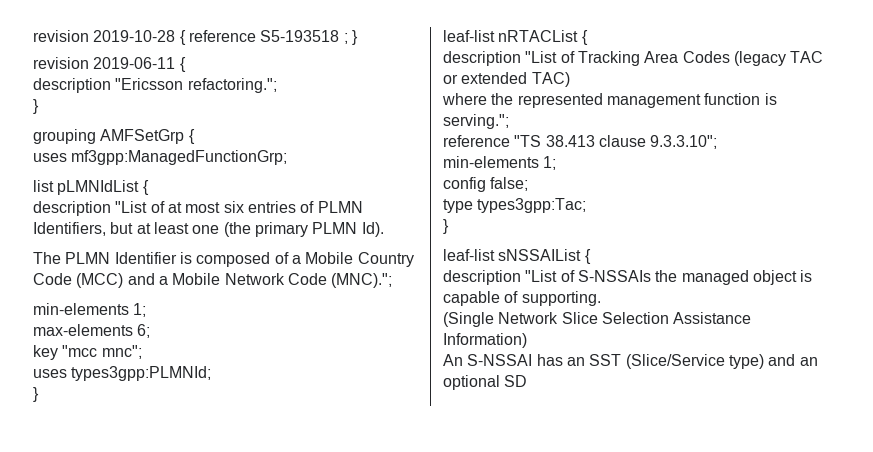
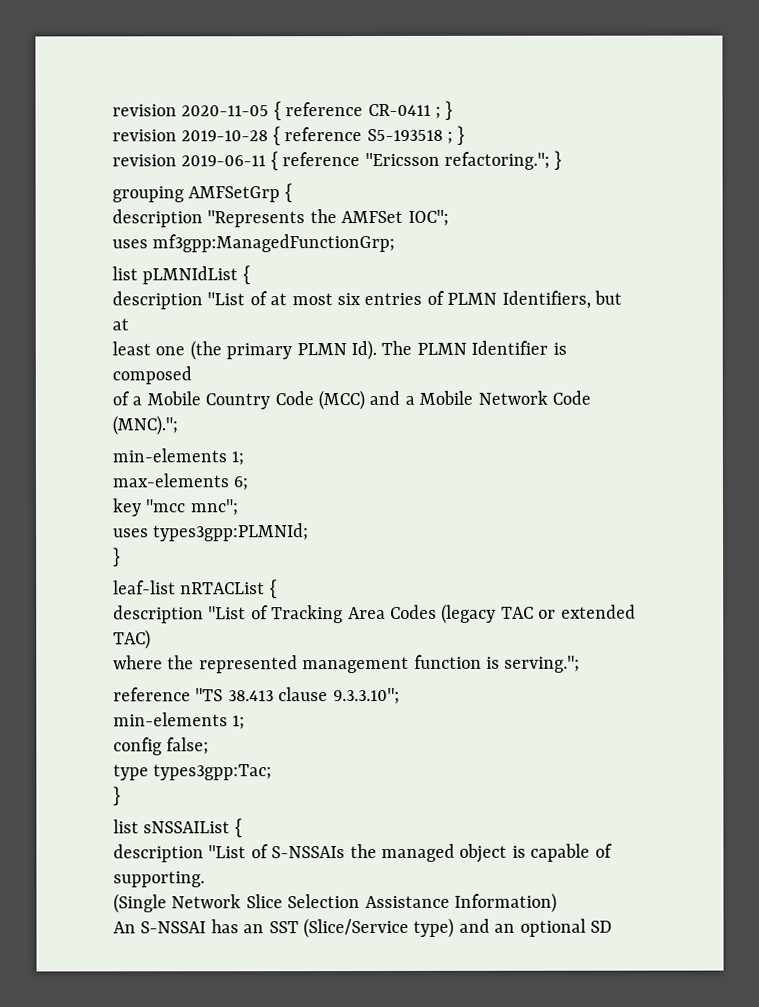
+ revision 2020-11-05 { reference CR-0411 ; }
- revision 2019-06-11 {
- description "Ericsson refactoring.";
- }
+ revision 2019-06-11 { reference "Ericsson refactoring."; }
+ description "Represents the AMFSet IOC";
- description "List of at most six entries of PLMN Identifiers, but at least one (the primary PLMN Id).
- The PLMN Identifier is composed of a Mobile Country Code (MCC) and a Mobile Network Code (MNC).";
+ description "List of at most six entries of PLMN Identifiers, but at
+ least one (the primary PLMN Id). The PLMN Identifier is composed
+ of a Mobile Country Code (MCC) and a Mobile Network Code (MNC).";
- leaf-list sNSSAIList {
+ list sNSSAIList {

